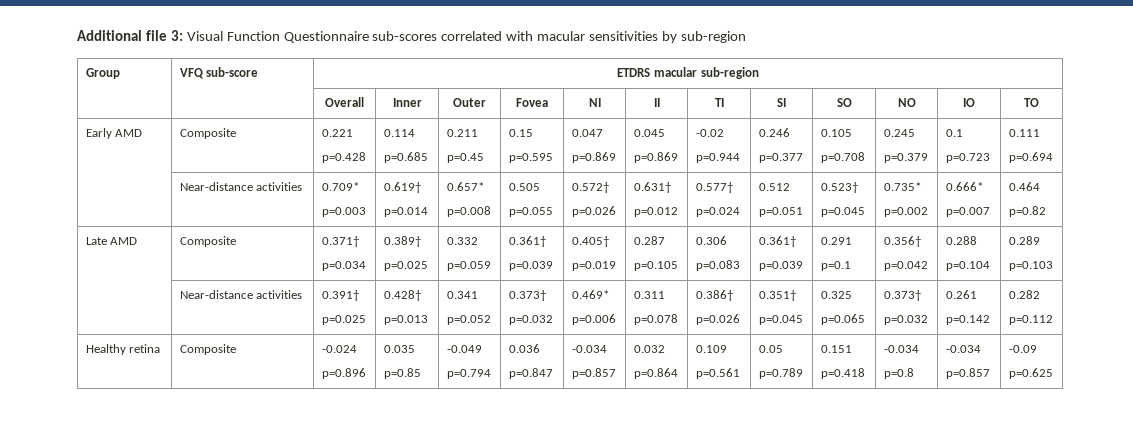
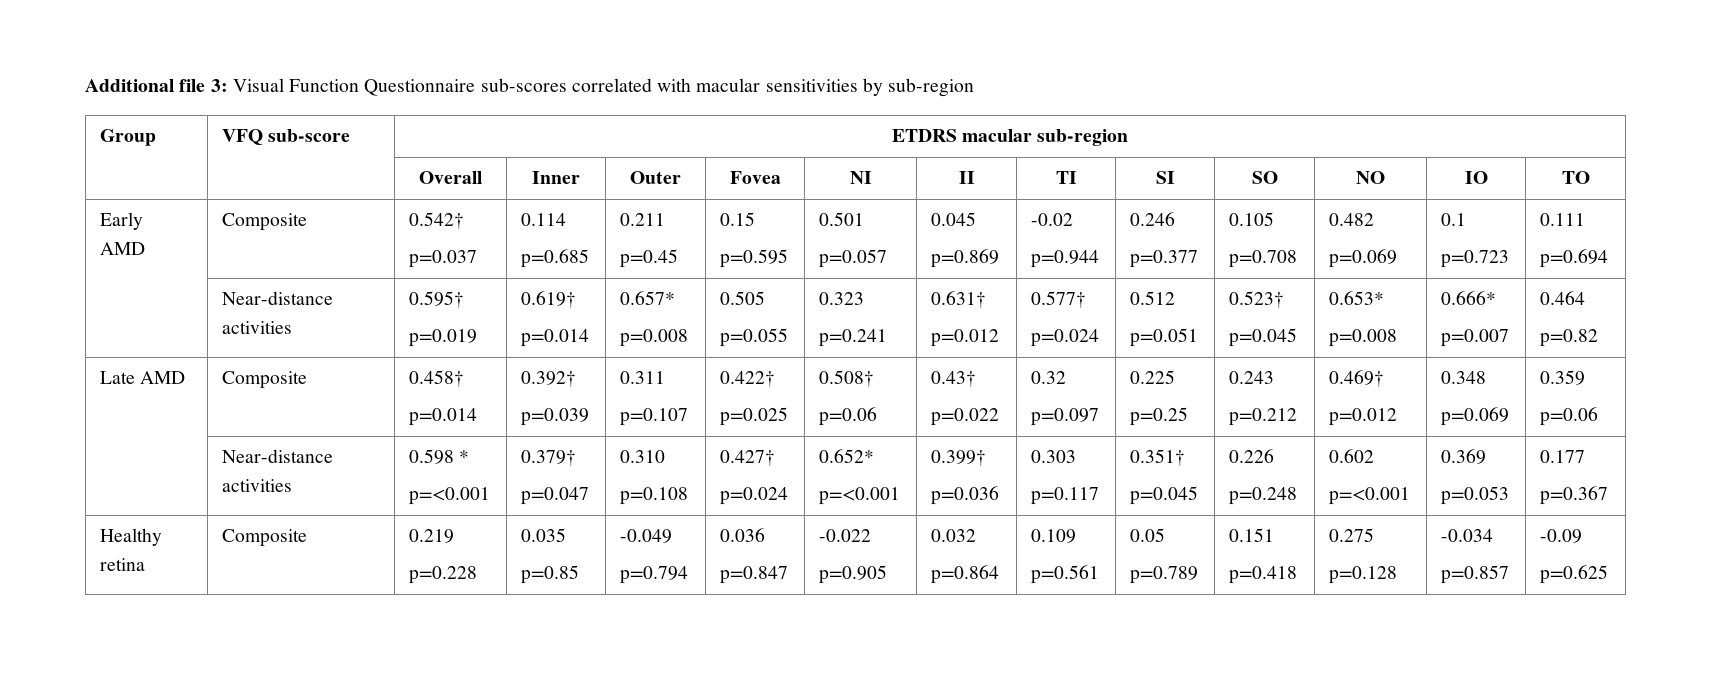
- Early AMD | Composite | 0.221
- p=0.428 | 0.114
+ Early AMD | Composite | 0.542†
+ p=0.037 | 0.114
  p=0.685 | 0.211
  p=0.45 | 0.15
- p=0.595 | 0.047
- p=0.869 | 0.045
+ p=0.595 | 0.501
+ p=0.057 | 0.045
  p=0.869 | -0.02
  p=0.944 | 0.246
  p=0.377 | 0.105
- p=0.708 | 0.245
- p=0.379 | 0.1
+ p=0.708 | 0.482
+ p=0.069 | 0.1
- | Near-distance activities | 0.709*
- p=0.003 | 0.619†
+ | Near-distance activities | 0.595†
+ p=0.019 | 0.619†
  p=0.014 | 0.657*
  p=0.008 | 0.505
- p=0.055 | 0.572†
- p=0.026 | 0.631†
+ p=0.055 | 0.323
+ p=0.241 | 0.631†
  p=0.012 | 0.577†
  p=0.024 | 0.512
  p=0.051 | 0.523†
- p=0.045 | 0.735*
- p=0.002 | 0.666*
+ p=0.045 | 0.653*
+ p=0.008 | 0.666*
- Late AMD | Composite | 0.371†
- p=0.034 | 0.389†
- p=0.025 | 0.332
- p=0.059 | 0.361†
- p=0.039 | 0.405†
- p=0.019 | 0.287
- p=0.105 | 0.306
- p=0.083 | 0.361†
- p=0.039 | 0.291
- p=0.1 | 0.356†
- p=0.042 | 0.288
- p=0.104 | 0.289
- p=0.103
- | Near-distance activities | 0.391†
- p=0.025 | 0.428†
- p=0.013 | 0.341
- p=0.052 | 0.373†
- p=0.032 | 0.469*
- p=0.006 | 0.311
- p=0.078 | 0.386†
- p=0.026 | 0.351†
- p=0.045 | 0.325
- p=0.065 | 0.373†
- p=0.032 | 0.261
- p=0.142 | 0.282
- p=0.112
+ Late AMD | Composite | 0.458†
+ p=0.014 | 0.392†
+ p=0.039 | 0.311
+ p=0.107 | 0.422†
+ p=0.025 | 0.508†
+ p=0.06 | 0.43†
+ p=0.022 | 0.32
+ p=0.097 | 0.225
+ p=0.25 | 0.243
+ p=0.212 | 0.469†
+ p=0.012 | 0.348
+ p=0.069 | 0.359
+ p=0.06
+ | Near-distance activities | 0.598 *
+ p=<0.001 | 0.379†
+ p=0.047 | 0.310
+ p=0.108 | 0.427†
+ p=0.024 | 0.652*
+ p=<0.001 | 0.399†
+ p=0.036 | 0.303
+ p=0.117 | 0.351†
+ p=0.045 | 0.226
+ p=0.248 | 0.602
+ p=<0.001 | 0.369
+ p=0.053 | 0.177
+ p=0.367
- Healthy retina | Composite | -0.024
- p=0.896 | 0.035
+ Healthy retina | Composite | 0.219
+ p=0.228 | 0.035
  p=0.85 | -0.049
  p=0.794 | 0.036
- p=0.847 | -0.034
- p=0.857 | 0.032
+ p=0.847 | -0.022
+ p=0.905 | 0.032
  p=0.864 | 0.109
  p=0.561 | 0.05
  p=0.789 | 0.151
- p=0.418 | -0.034
- p=0.8 | -0.034
+ p=0.418 | 0.275
+ p=0.128 | -0.034

